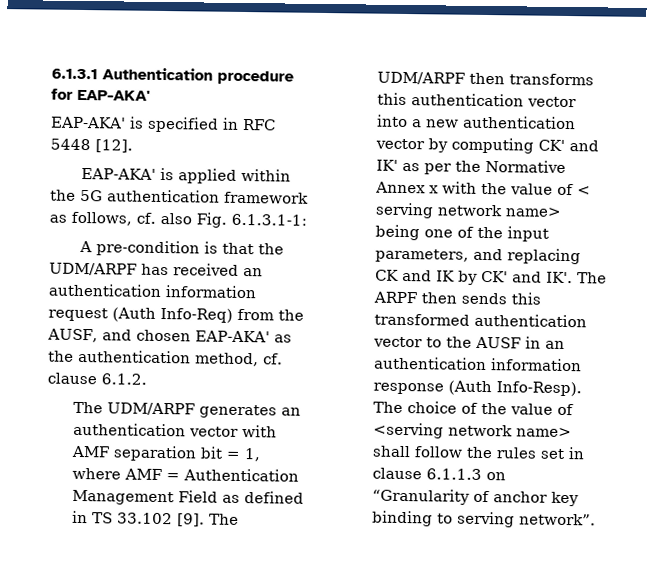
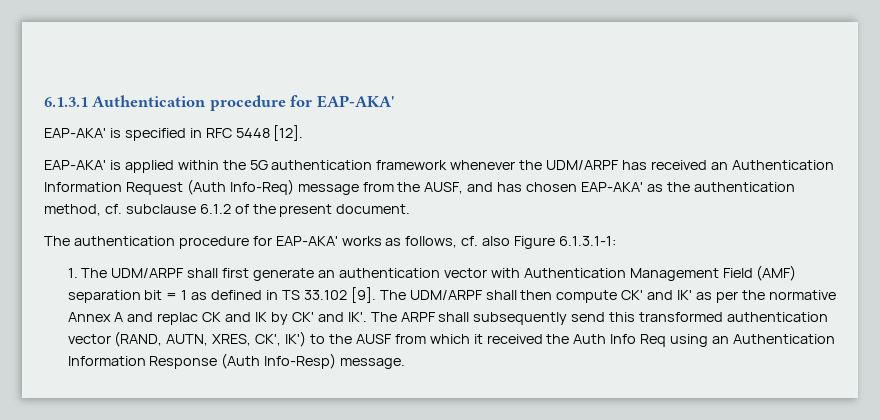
- EAP-AKA' is applied within the 5G authentication framework as follows, cf. also Fig. 6.1.3.1-1:
- A pre-condition is that the UDM/ARPF has received an authentication information request (Auth Info-Req) from the AUSF, and chosen EAP-AKA' as the authentication method, cf. clause 6.1.2.
- The UDM/ARPF generates an authentication vector with AMF separation bit = 1, where AMF = Authentication Management Field as defined in TS 33.102 [9].
+ EAP-AKA' is applied within the 5G authentication framework whenever the UDM/ARPF has received an Authentication Information Request (Auth Info-Req) message from the AUSF, and has chosen EAP-AKA' as the authentication method, cf. subclause 6.1.2 of the present document.
+ The authentication procedure for EAP-AKA' works as follows, cf. also Figure 6.1.3.1-1:
+ 1. The UDM/ARPF shall first generate an authentication vector with Authentication Management Field (AMF) separation bit = 1 as defined in TS 33.102 [9].
- The UDM/ARPF then transforms this authentication vector into a new authentication vector by computing CK' and IK' as per the Normative Annex x with the value of < serving network name> being one of the input parameters, and replacing CK and IK by CK' and IK'. The ARPF then sends this transformed authentication vector to the AUSF in an authentication information response (Auth Info-Resp). The choice of the value of <serving network name> shall follow the rules set in clause 6.1.1.3 on “Granularity of anchor key binding to serving network”.
+ The UDM/ARPF shall then compute CK' and IK' as per the normative Annex A and replac CK and IK by CK' and IK'. The ARPF shall subsequently send this transformed authentication vector (RAND, AUTN, XRES, CK', IK') to the AUSF from which it received the Auth Info Req using an Authentication Information Response (Auth Info-Resp) message.

